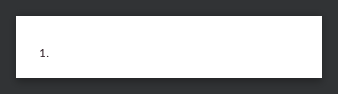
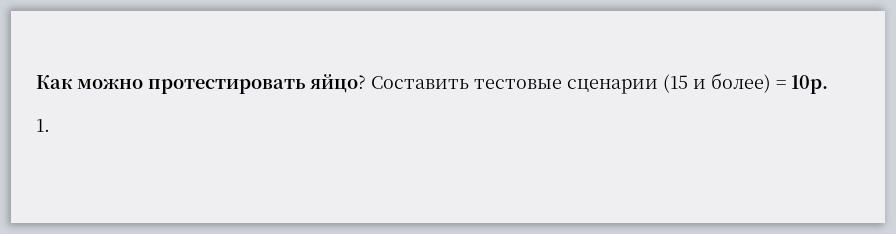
+ Как можно протестировать яйцо? Составить тестовые сценарии (15 и более) = 10p.

